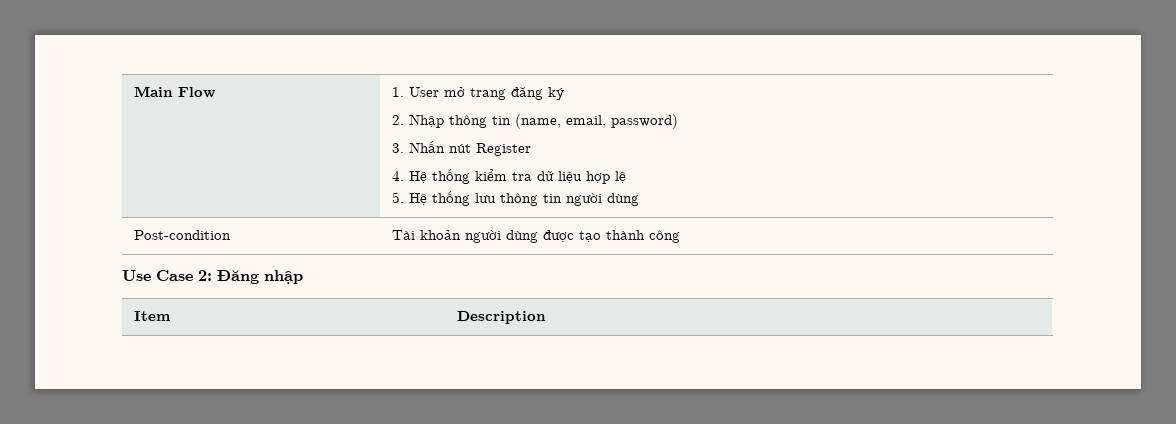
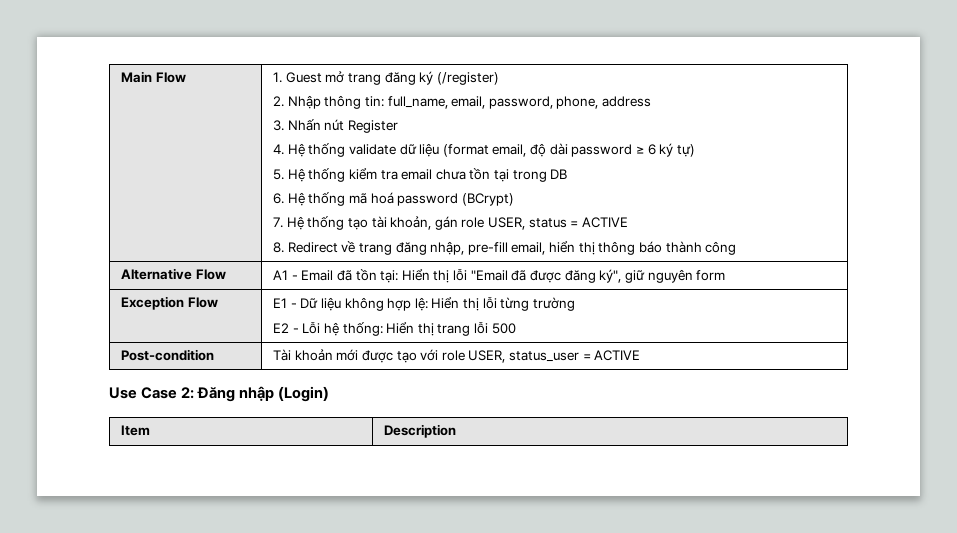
- 1. User mở trang đăng ký
+ 1. Guest mở trang đăng ký (/register)
- 2. Nhập thông tin (name, email, password)
+ 2. Nhập thông tin: full_name, email, password, phone, address
- 4. Hệ thống kiểm tra dữ liệu hợp lệ
- 5. Hệ thống lưu thông tin người dùng
- Post-condition | Tài khoản người dùng được tạo thành công
+ 4. Hệ thống validate dữ liệu (format email, độ dài password ≥ 6 ký tự)
+ 5. Hệ thống kiểm tra email chưa tồn tại trong DB
+ 6. Hệ thống mã hoá password (BCrypt)
+ 7. Hệ thống tạo tài khoản, gán role USER, status = ACTIVE
+ 8. Redirect về trang đăng nhập, pre-fill email, hiển thị thông báo thành công
+ Alternative Flow | A1 - Email đã tồn tại: Hiển thị lỗi "Email đã được đăng ký", giữ nguyên form
+ Exception Flow | E1 - Dữ liệu không hợp lệ: Hiển thị lỗi từng trường
+ E2 - Lỗi hệ thống: Hiển thị trang lỗi 500
+ Post-condition | Tài khoản mới được tạo với role USER, status_user = ACTIVE
- Use Case 2: Đăng nhập
+ Use Case 2: Đăng nhập (Login)

